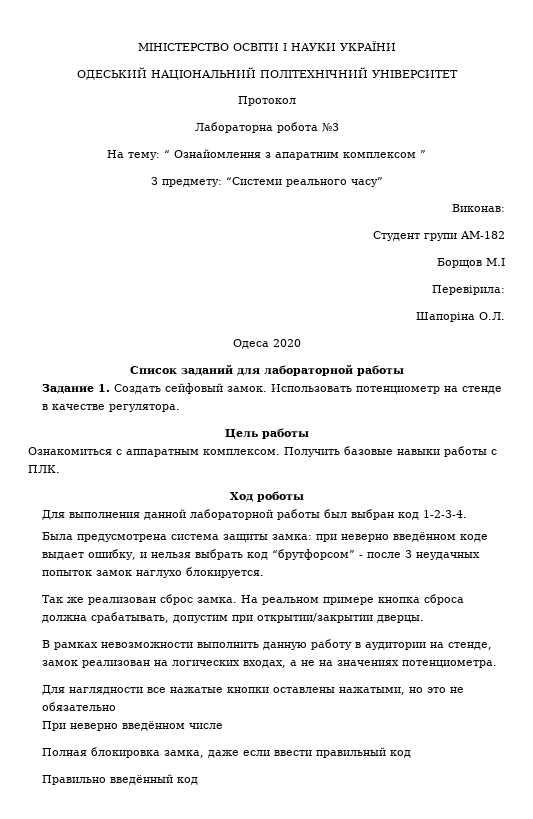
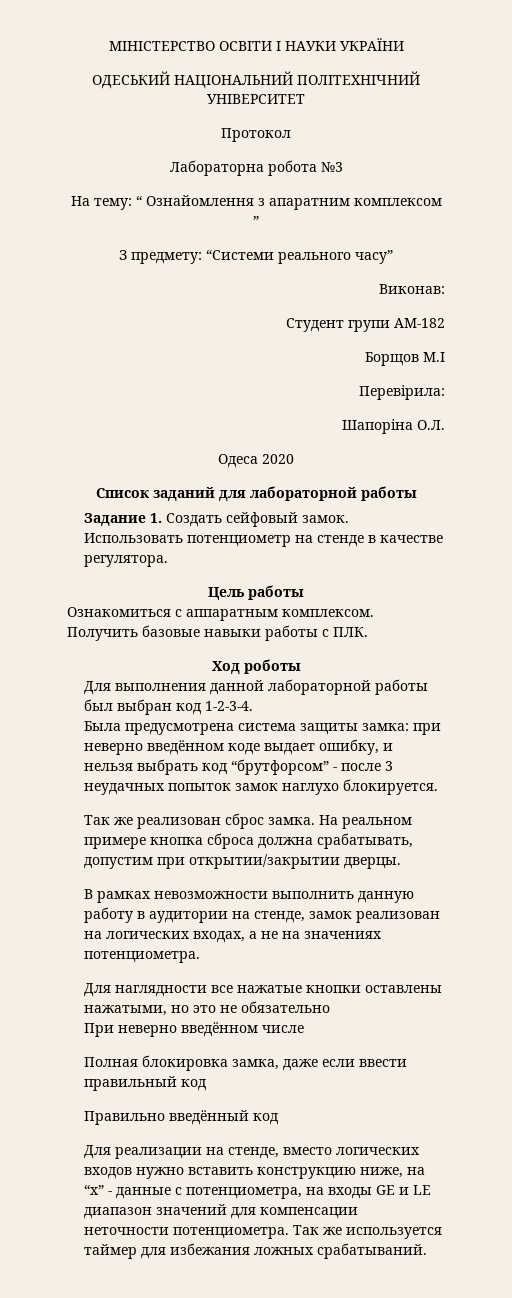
+ Для реализации на стенде, вместо логических входов нужно вставить конструкцию ниже, на “х” - данные с потенциометра, на входы GE и LE диапазон значений для компенсации неточности потенциометра. Так же используется таймер для избежания ложных срабатываний.

